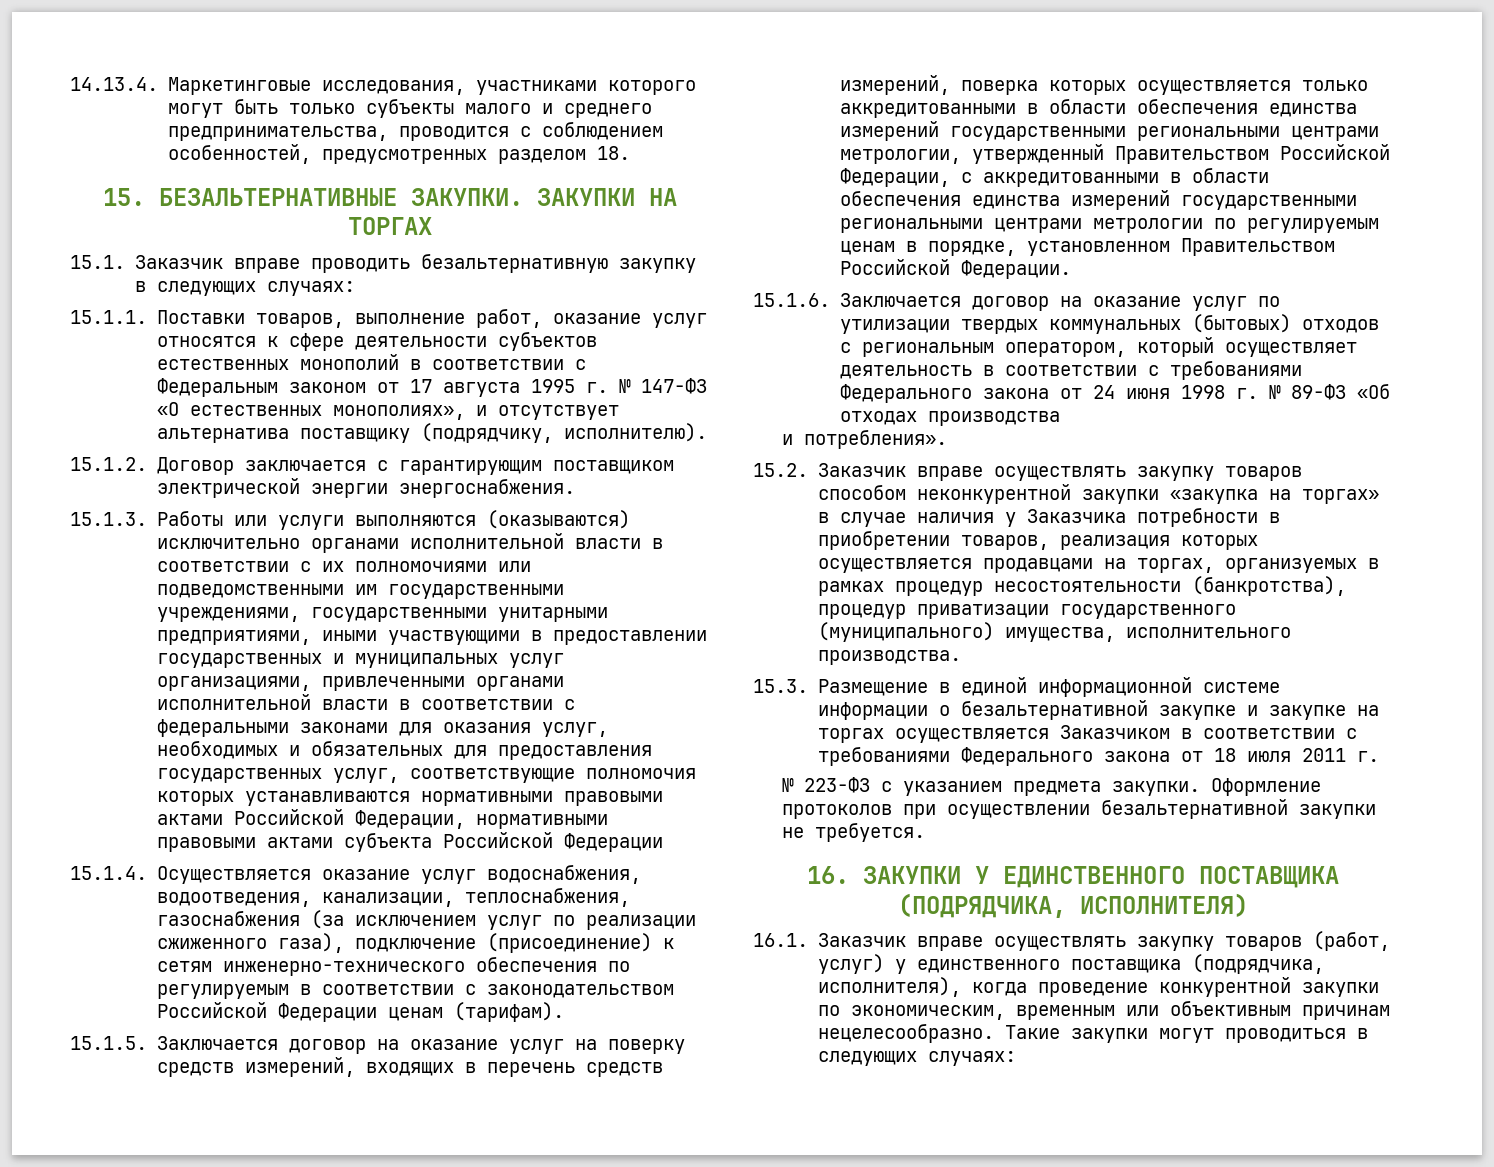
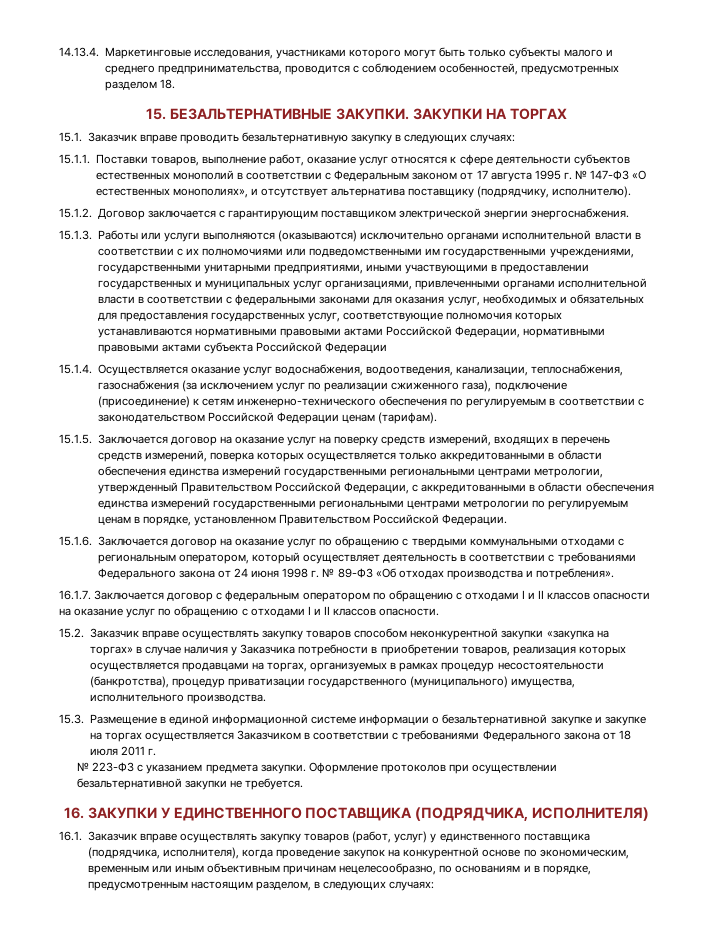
- 15.1.6. Заключается договор на оказание услуг по утилизации твердых коммунальных (бытовых) отходов с региональным оператором, который осуществляет деятельность в соответствии с требованиями Федерального закона от 24 июня 1998 г. № 89-ФЗ «Об отходах производства
- и потребления».
+ 15.1.6. Заключается договор на оказание услуг по обращению с твердыми коммунальными отходами с региональным оператором, который осуществляет деятельность в соответствии с требованиями Федерального закона от 24 июня 1998 г. № 89-ФЗ «Об отходах производства и потребления».
+ 16.1.7. Заключается договор с федеральным оператором по обращению с отходами I и II классов опасности на оказание услуг по обращению с отходами I и II классов опасности.
- 16.1. Заказчик вправе осуществлять закупку товаров (работ, услуг) у единственного поставщика (подрядчика, исполнителя), когда проведение конкурентной закупки по экономическим, временным или объективным причинам нецелесообразно. Такие закупки могут проводиться в следующих случаях:
+ 16.1. Заказчик вправе осуществлять закупку товаров (работ, услуг) у единственного поставщика (подрядчика, исполнителя), когда проведение закупок на конкурентной основе по экономическим, временным или иным объективным причинам нецелесообразно, по основаниям и в порядке, предусмотренным настоящим разделом, в следующих случаях:

